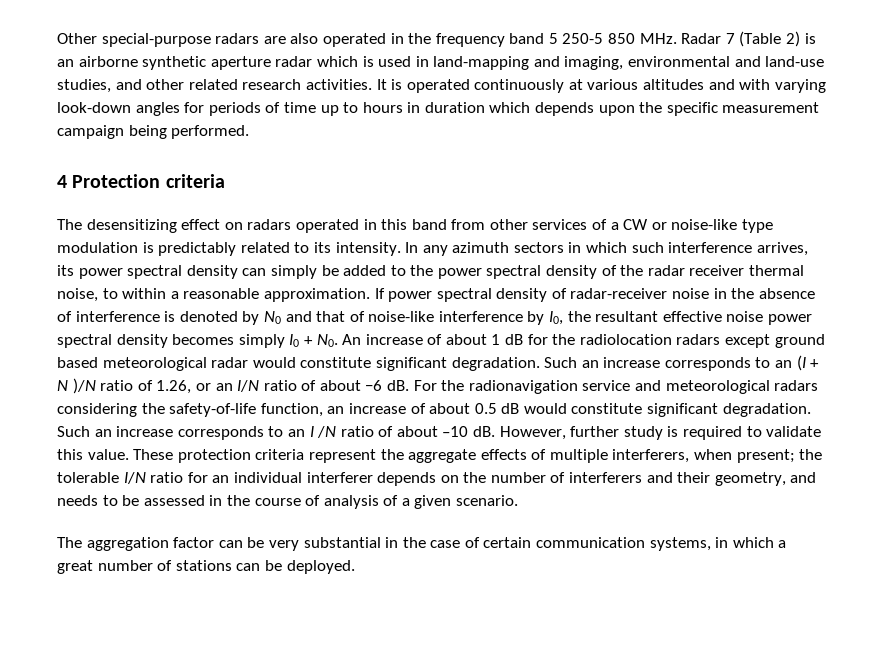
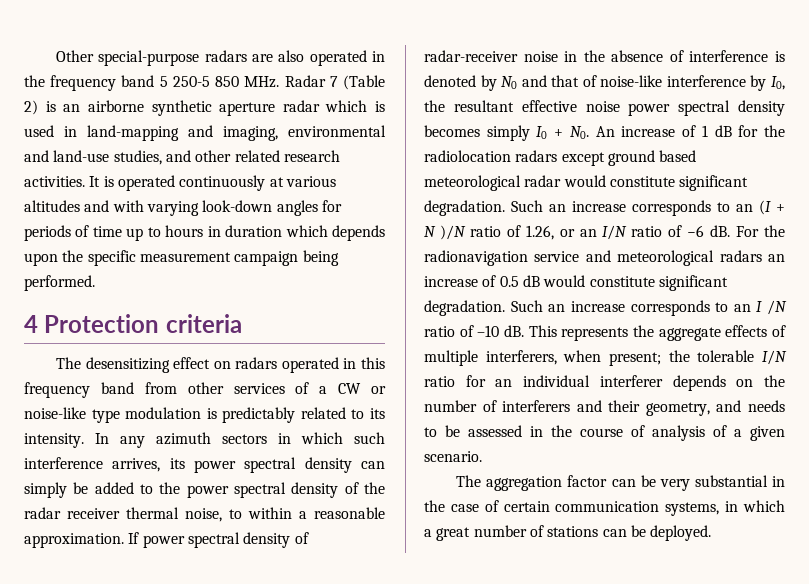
- The desensitizing effect on radars operated in this band from other services of a CW or noise-like type modulation is predictably related to its intensity.
+ The desensitizing effect on radars operated in this frequency band from other services of a CW or noise-like type modulation is predictably related to its intensity.
- If power spectral density of radar-receiver noise in the absence of interference is denoted by N0 and that of noise-like interference by I0, the resultant effective noise power spectral density becomes simply I0 + N0. An increase of about 1 dB for the radiolocation radars except ground based meteorological radar would constitute significant degradation.
+ If power spectral density of radar-receiver noise in the absence of interference is denoted by N0 and that of noise-like interference by I0, the resultant effective noise power spectral density becomes simply I0 + N0. An increase of 1 dB for the radiolocation radars except ground based meteorological radar would constitute significant degradation.
- Such an increase corresponds to an (I + N )/N ratio of 1.26, or an I/N ratio of about −6 dB.
+ Such an increase corresponds to an (I + N )/N ratio of 1.26, or an I/N ratio of −6 dB.
- For the radionavigation service and meteorological radars considering the safety-of-life function, an increase of about 0.5 dB would constitute significant degradation.
+ For the radionavigation service and meteorological radars an increase of 0.5 dB would constitute significant degradation.
- Such an increase corresponds to an I /N ratio of about –10 dB.
+ Such an increase corresponds to an I /N ratio of –10 dB.
- However, further study is required to validate this value. These protection criteria represent the aggregate effects of multiple interferers, when present; the tolerable I/N ratio for an individual interferer depends on the number of interferers and their geometry, and needs to be assessed in the course of analysis of a given scenario.
+ This represents the aggregate effects of multiple interferers, when present; the tolerable I/N ratio for an individual interferer depends on the number of interferers and their geometry, and needs to be assessed in the course of analysis of a given scenario.

